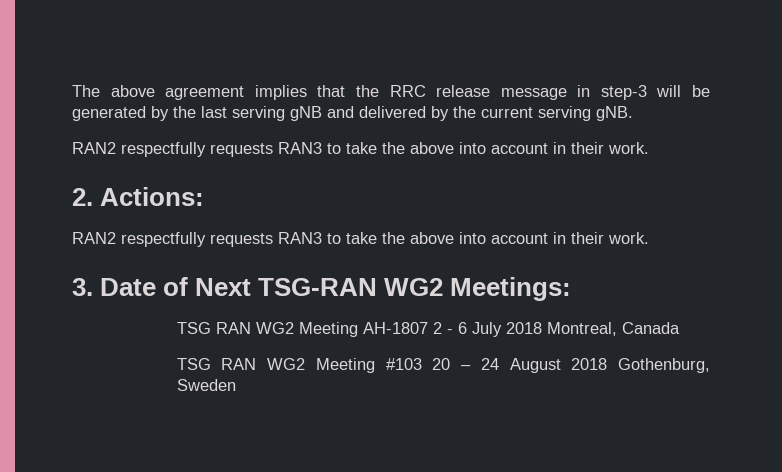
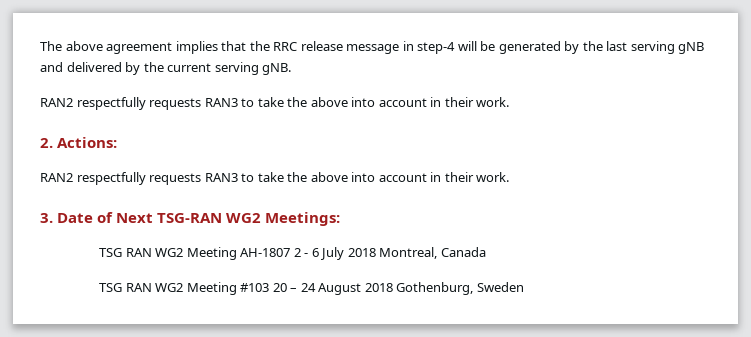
- The above agreement implies that the RRC release message in step-3 will be generated by the last serving gNB and delivered by the current serving gNB.
+ The above agreement implies that the RRC release message in step-4 will be generated by the last serving gNB and delivered by the current serving gNB.

